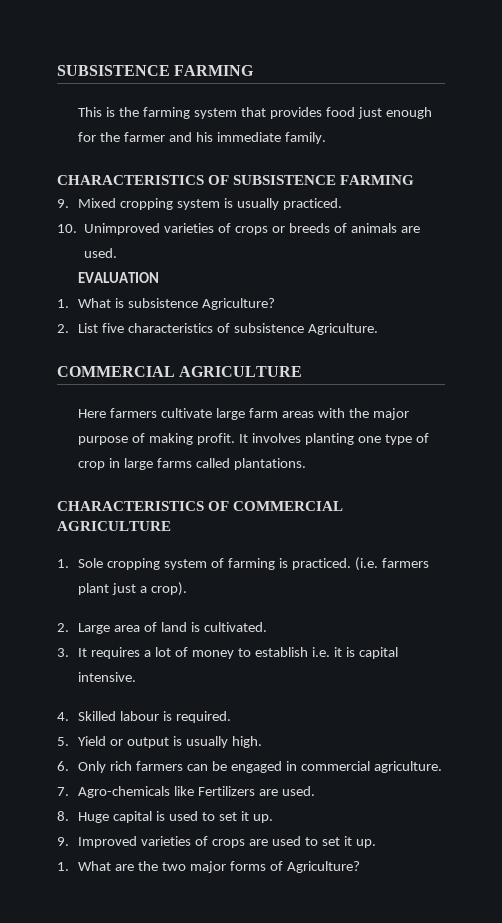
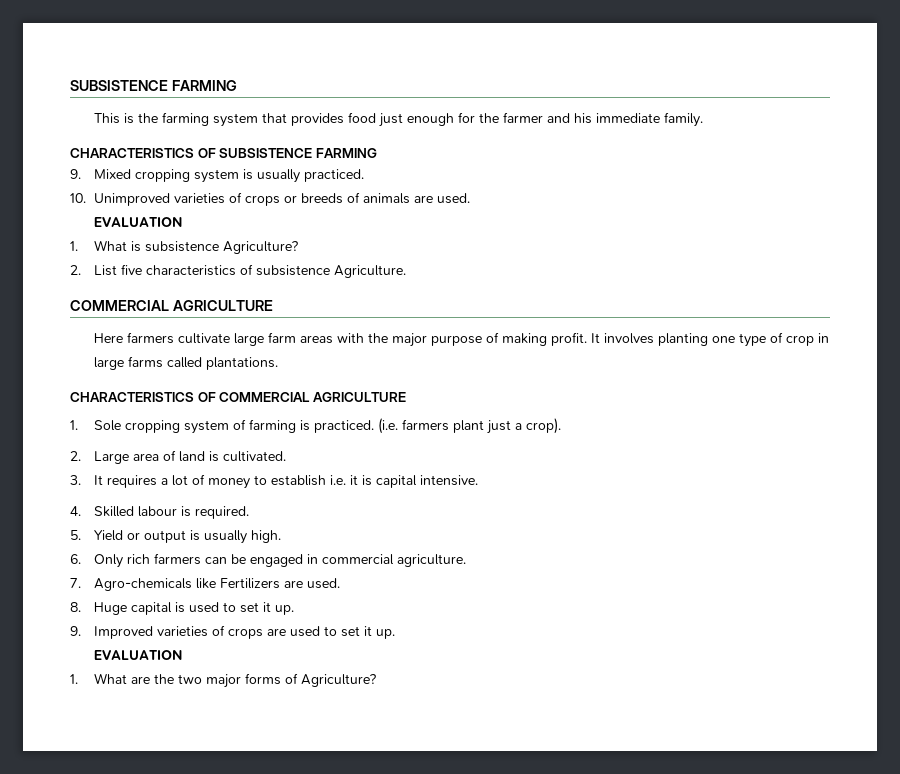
  9. Improved varieties of crops are used to set it up.
+ EVALUATION

